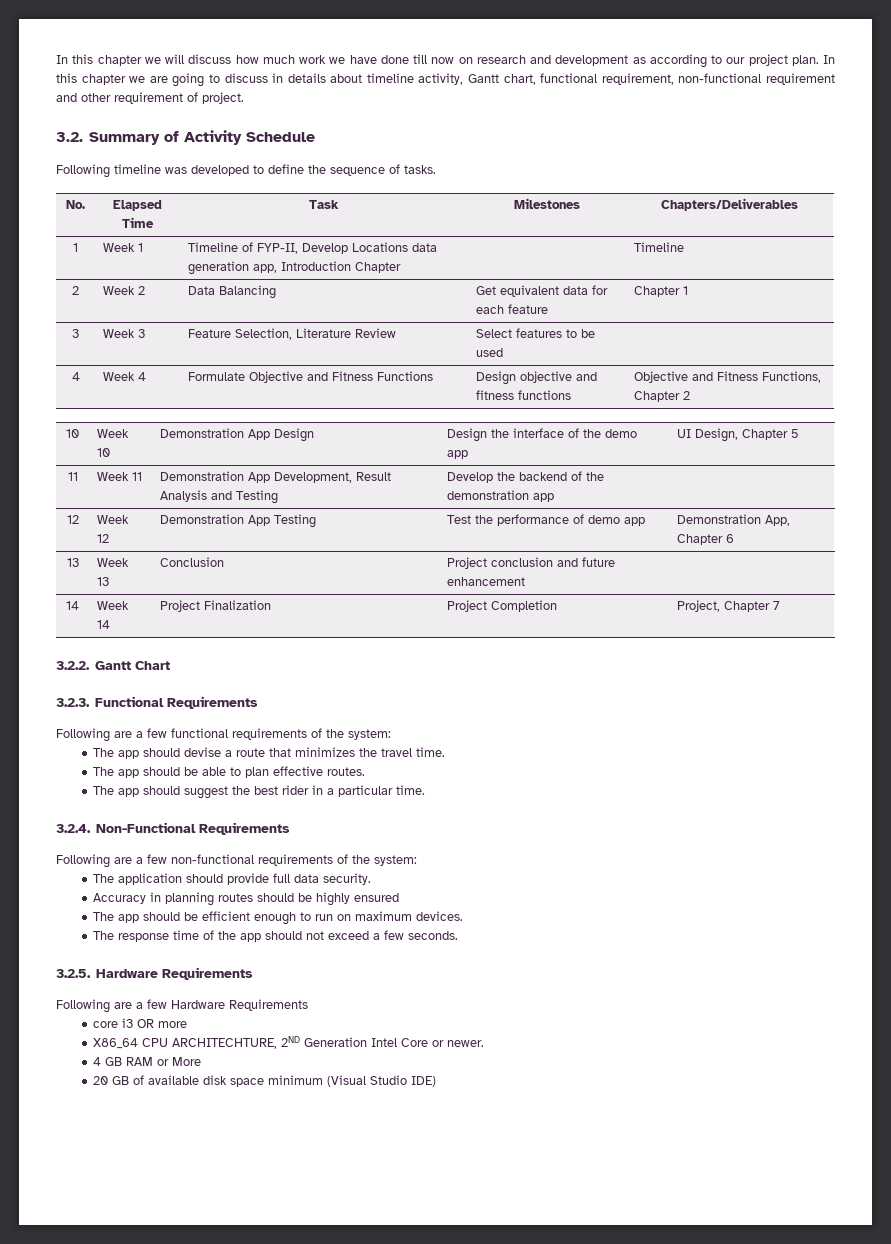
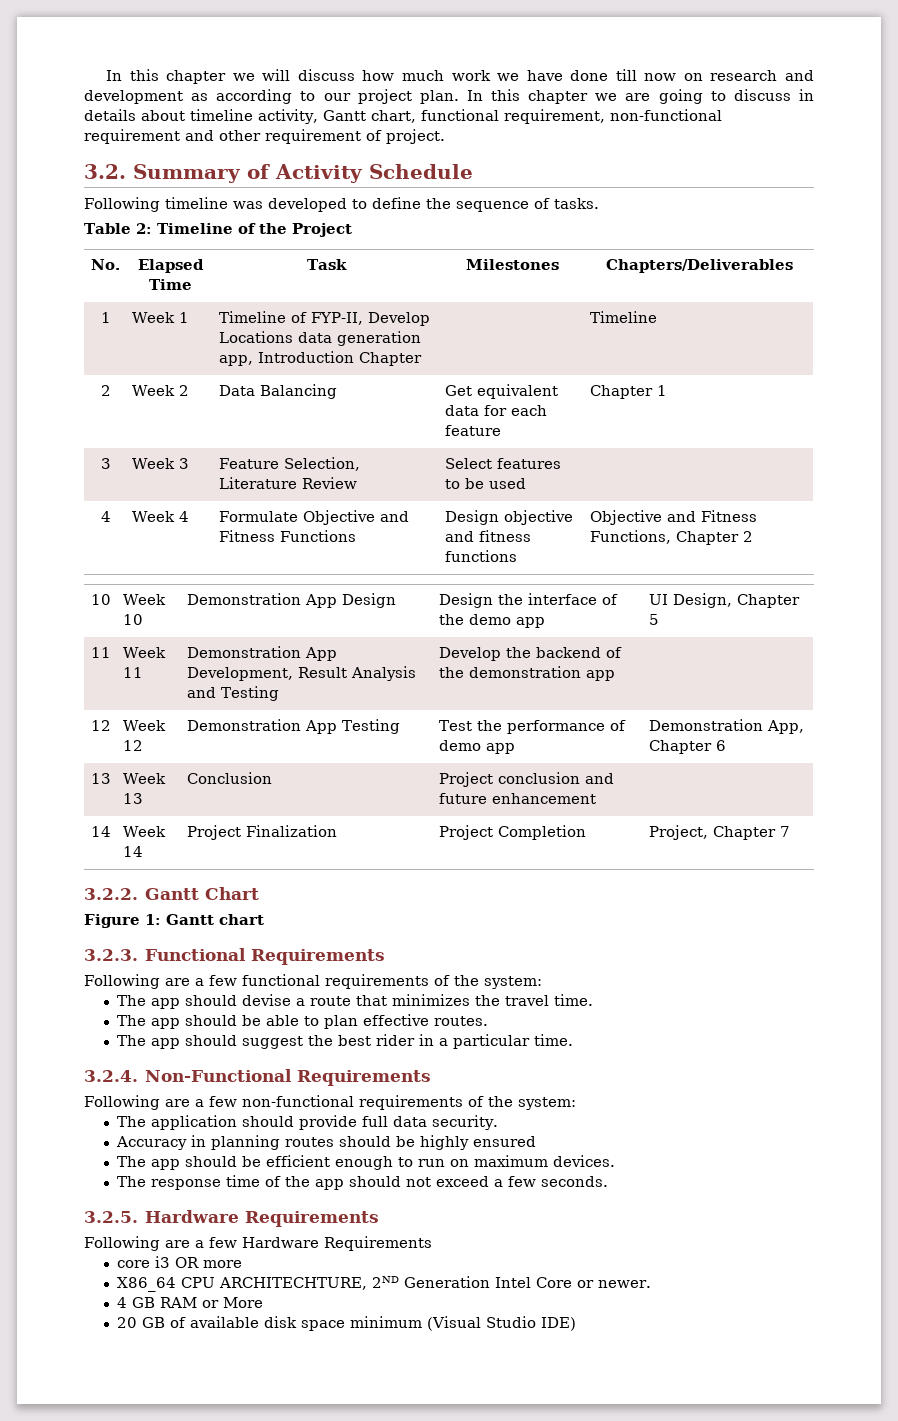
+ Table 2: Timeline of the Project
+ Figure 1: Gantt chart

